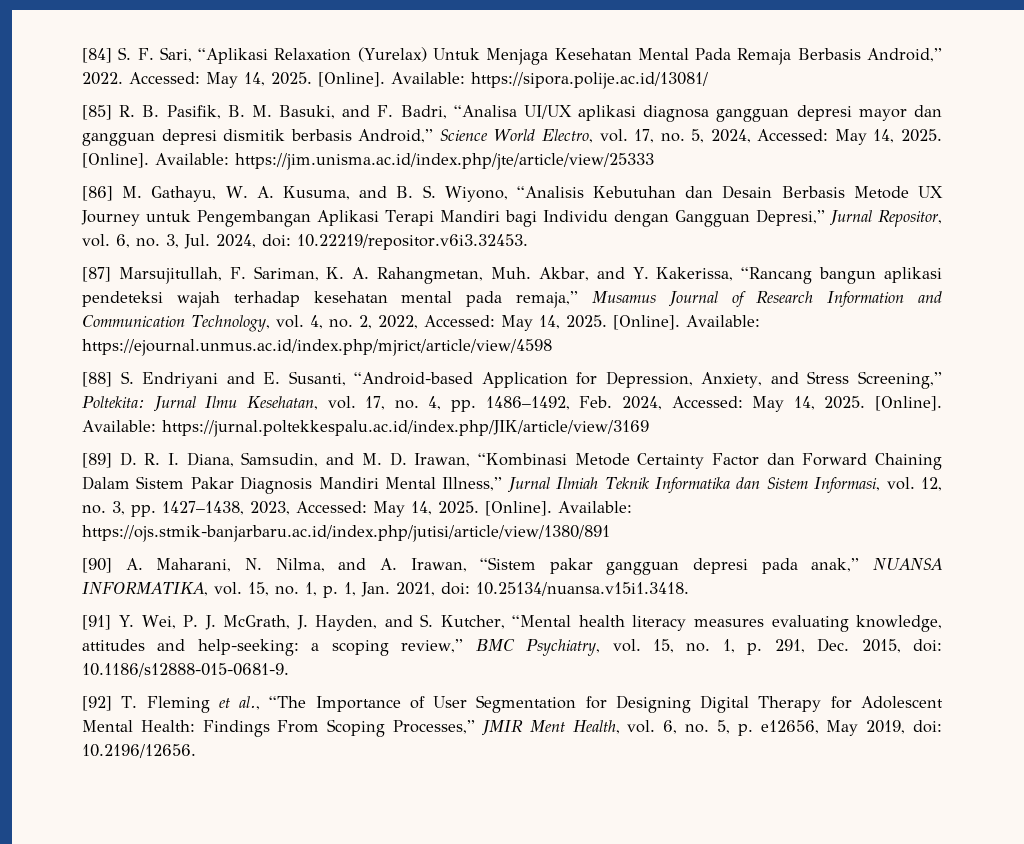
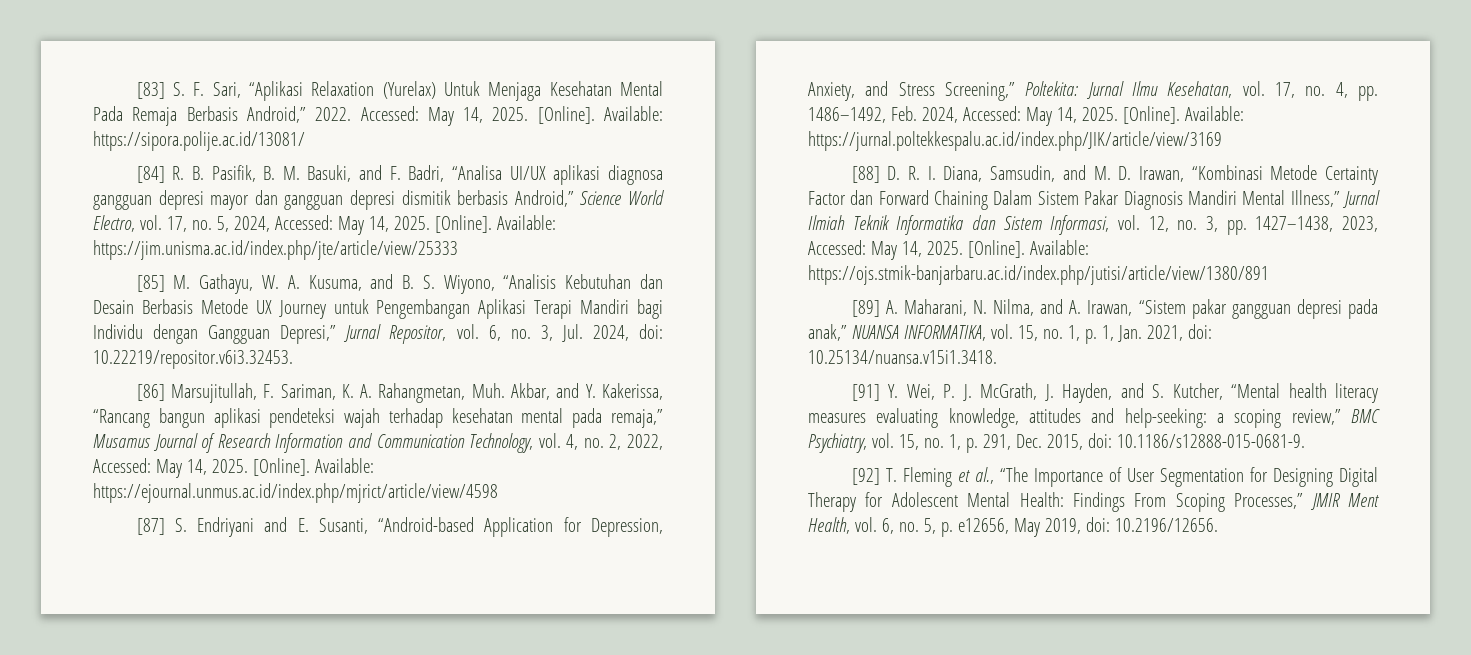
- [84] S. F. Sari, “Aplikasi Relaxation (Yurelax) Untuk Menjaga Kesehatan Mental Pada Remaja Berbasis Android,” 2022.
+ [83] S. F. Sari, “Aplikasi Relaxation (Yurelax) Untuk Menjaga Kesehatan Mental Pada Remaja Berbasis Android,” 2022.
- [85] R. B. Pasifik, B. M. Basuki, and F. Badri, “Analisa UI/UX aplikasi diagnosa gangguan depresi mayor dan gangguan depresi dismitik berbasis Android,” Science World Electro, vol. 17, no. 5, 2024, Accessed: May 14, 2025.
+ [84] R. B. Pasifik, B. M. Basuki, and F. Badri, “Analisa UI/UX aplikasi diagnosa gangguan depresi mayor dan gangguan depresi dismitik berbasis Android,” Science World Electro, vol. 17, no. 5, 2024, Accessed: May 14, 2025.
- [86] M. Gathayu, W. A. Kusuma, and B. S. Wiyono, “Analisis Kebutuhan dan Desain Berbasis Metode UX Journey untuk Pengembangan Aplikasi Terapi Mandiri bagi Individu dengan Gangguan Depresi,” Jurnal Repositor, vol. 6, no. 3, Jul. 2024, doi: 10.22219/repositor.v6i3.32453.
+ [85] M. Gathayu, W. A. Kusuma, and B. S. Wiyono, “Analisis Kebutuhan dan Desain Berbasis Metode UX Journey untuk Pengembangan Aplikasi Terapi Mandiri bagi Individu dengan Gangguan Depresi,” Jurnal Repositor, vol. 6, no. 3, Jul. 2024, doi: 10.22219/repositor.v6i3.32453.
- [87] Marsujitullah, F. Sariman, K. A. Rahangmetan, Muh. Akbar, and Y. Kakerissa, “Rancang bangun aplikasi pendeteksi wajah terhadap kesehatan mental pada remaja,” Musamus Journal of Research Information and Communication Technology, vol. 4, no. 2, 2022, Accessed: May 14, 2025.
+ [86] Marsujitullah, F. Sariman, K. A. Rahangmetan, Muh. Akbar, and Y. Kakerissa, “Rancang bangun aplikasi pendeteksi wajah terhadap kesehatan mental pada remaja,” Musamus Journal of Research Information and Communication Technology, vol. 4, no. 2, 2022, Accessed: May 14, 2025.
- [88] S. Endriyani and E. Susanti, “Android-based Application for Depression, Anxiety, and Stress Screening,” Poltekita: Jurnal Ilmu Kesehatan, vol. 17, no. 4, pp. 1486–1492, Feb. 2024, Accessed: May 14, 2025.
+ [87] S. Endriyani and E. Susanti, “Android-based Application for Depression, Anxiety, and Stress Screening,” Poltekita: Jurnal Ilmu Kesehatan, vol. 17, no. 4, pp. 1486–1492, Feb. 2024, Accessed: May 14, 2025.
- [89] D. R. I. Diana, Samsudin, and M. D. Irawan, “Kombinasi Metode Certainty Factor dan Forward Chaining Dalam Sistem Pakar Diagnosis Mandiri Mental Illness,” Jurnal Ilmiah Teknik Informatika dan Sistem Informasi, vol. 12, no. 3, pp. 1427–1438, 2023, Accessed: May 14, 2025.
+ [88] D. R. I. Diana, Samsudin, and M. D. Irawan, “Kombinasi Metode Certainty Factor dan Forward Chaining Dalam Sistem Pakar Diagnosis Mandiri Mental Illness,” Jurnal Ilmiah Teknik Informatika dan Sistem Informasi, vol. 12, no. 3, pp. 1427–1438, 2023, Accessed: May 14, 2025.
- [90] A. Maharani, N. Nilma, and A. Irawan, “Sistem pakar gangguan depresi pada anak,” NUANSA INFORMATIKA, vol. 15, no. 1, p. 1, Jan. 2021, doi: 10.25134/nuansa.v15i1.3418.
+ [89] A. Maharani, N. Nilma, and A. Irawan, “Sistem pakar gangguan depresi pada anak,” NUANSA INFORMATIKA, vol. 15, no. 1, p. 1, Jan. 2021, doi: 10.25134/nuansa.v15i1.3418.

